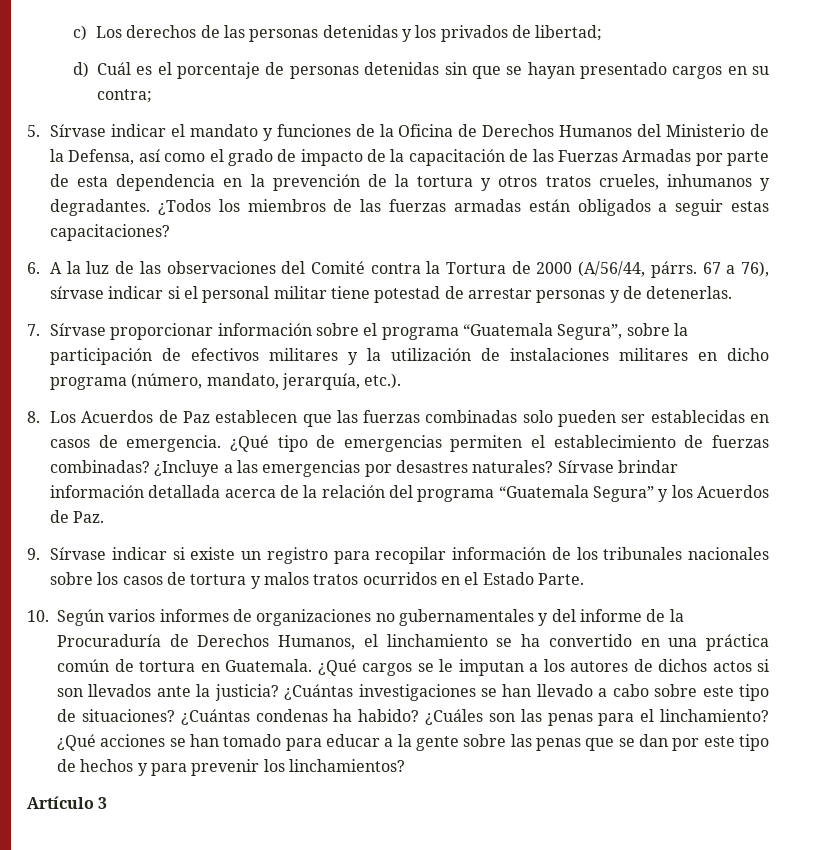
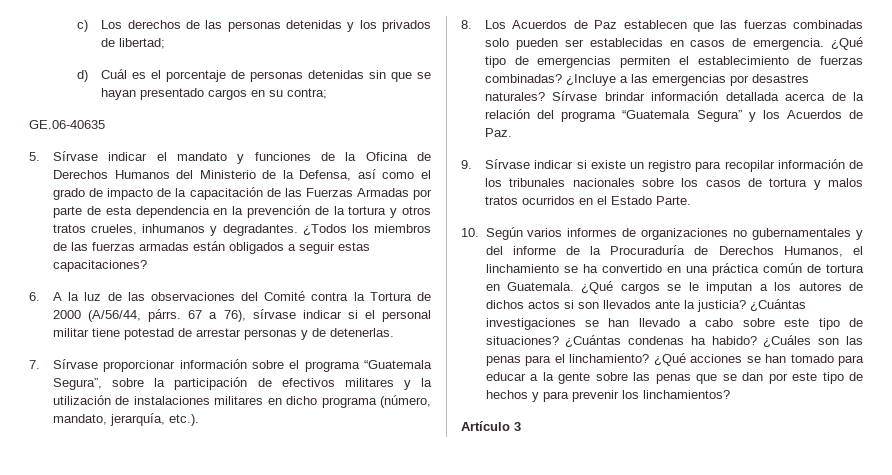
+ GE.06-40635

